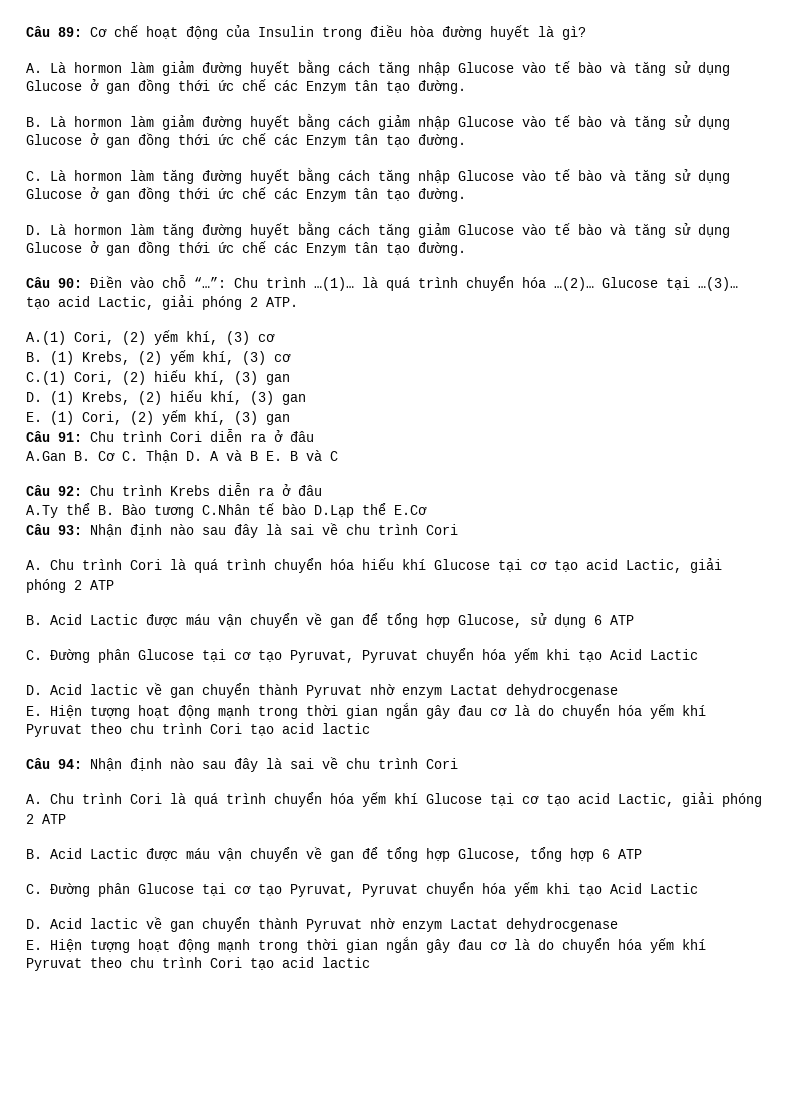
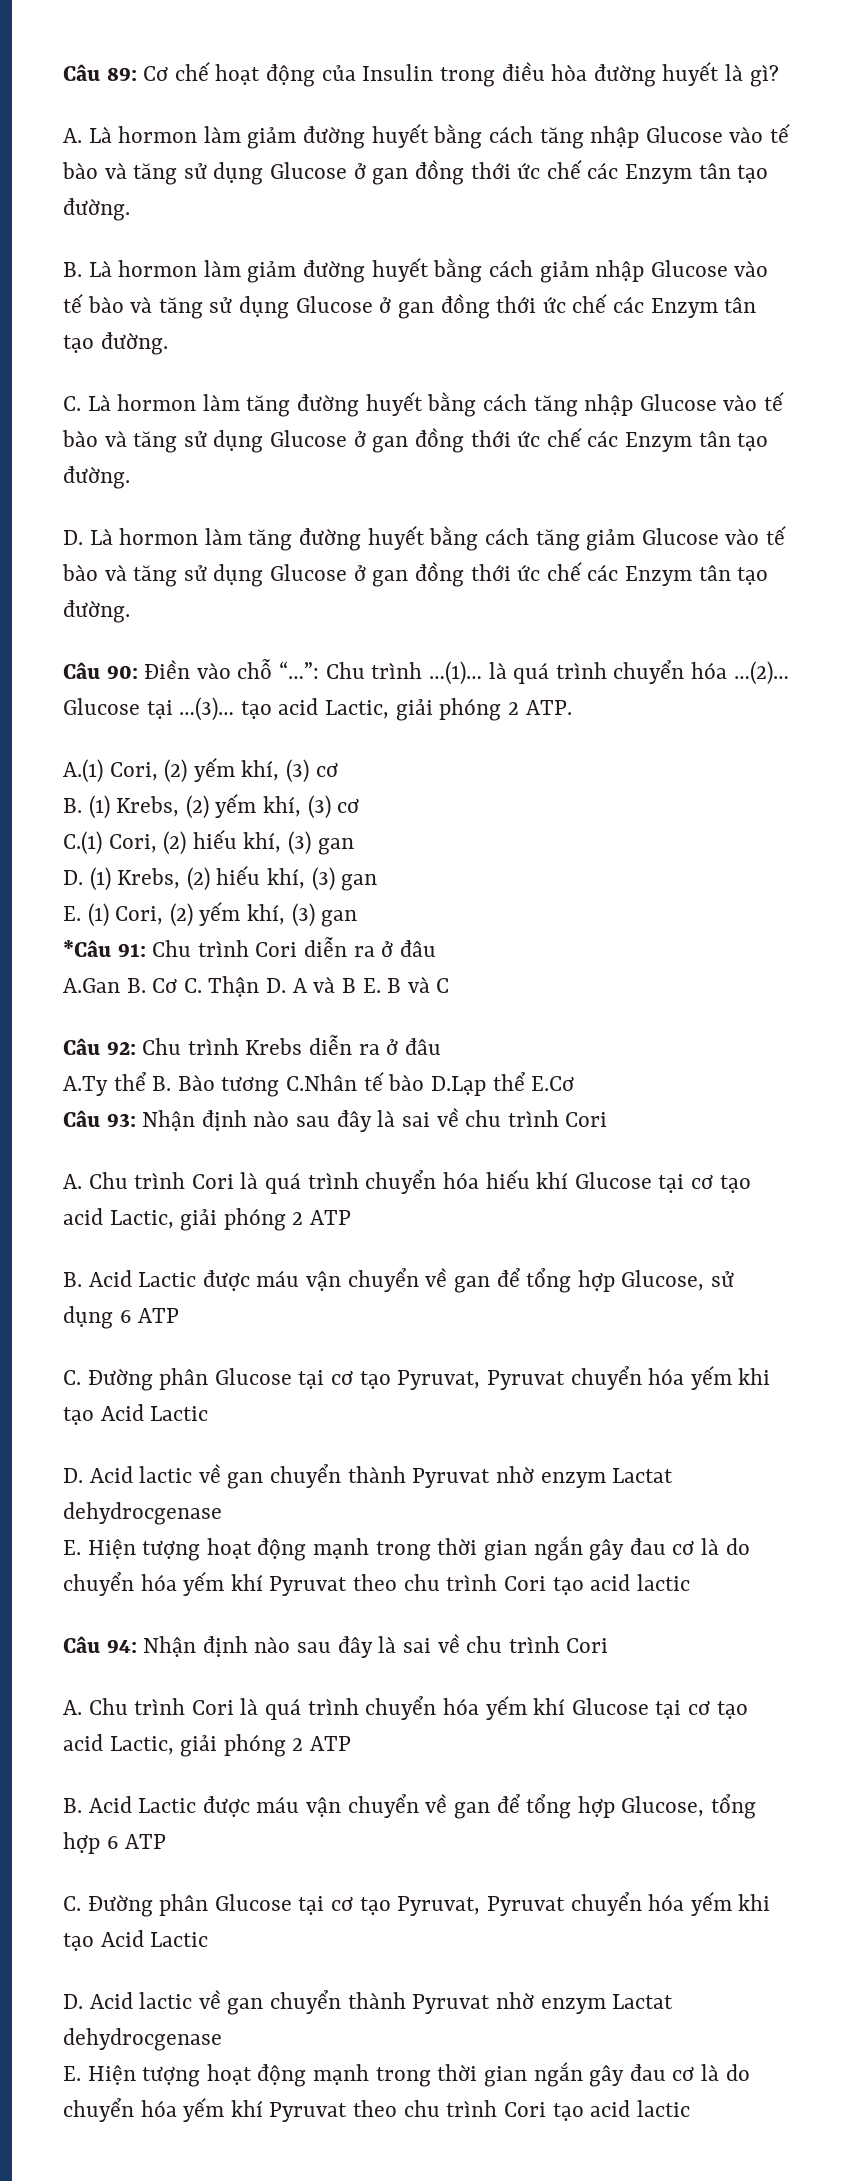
- Câu 91: Chu trình Cori diễn ra ở đâu
+ *Câu 91: Chu trình Cori diễn ra ở đâu

